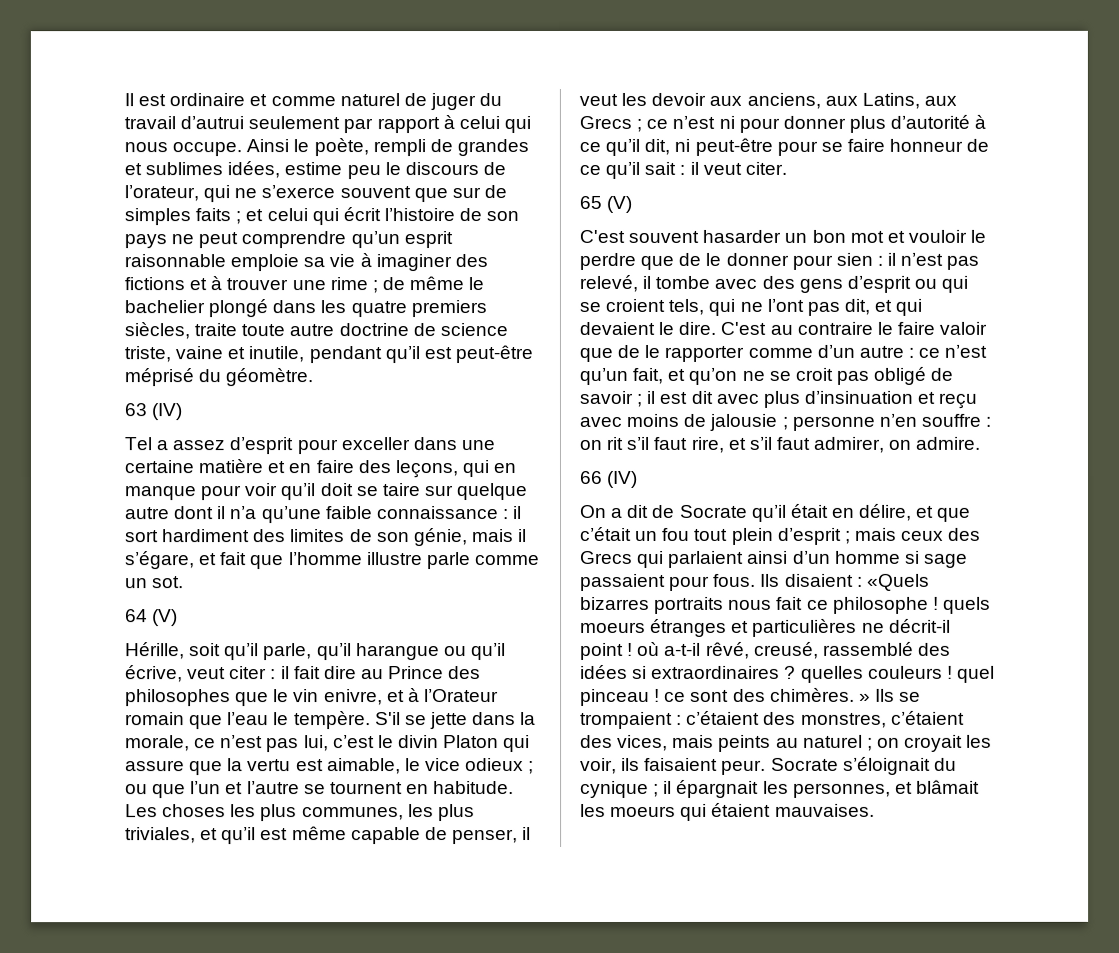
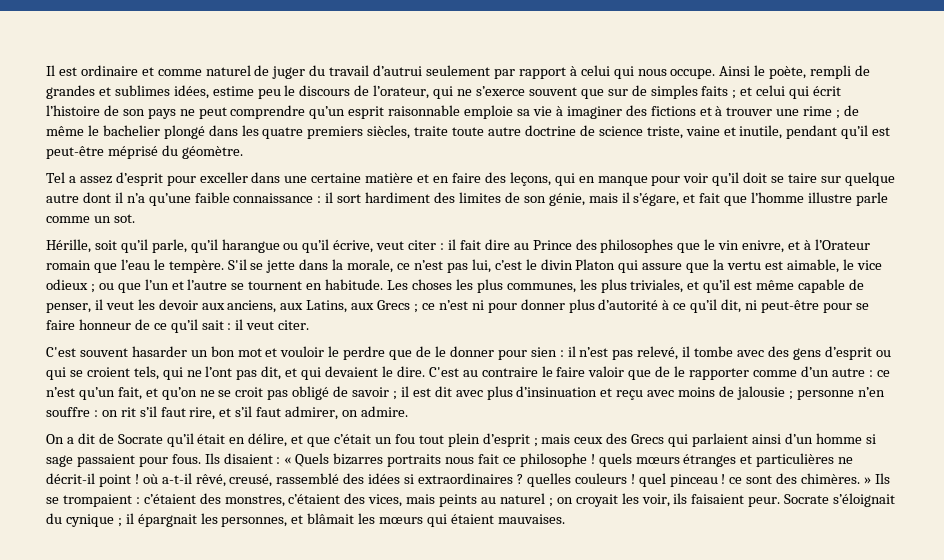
- 63 (IV)
- 64 (V)
- 65 (V)
- 66 (IV)
- «Quels bizarres portraits nous fait ce philosophe ! quels moeurs étranges et particulières ne décrit-il point ! où a-t-il rêvé, creusé, rassemblé des idées si extraordinaires ? quelles couleurs ! quel pinceau ! ce sont des chimères. » Ils se trompaient :
+ « Quels bizarres portraits nous fait ce philosophe ! quels mœurs étranges et particulières ne décrit-il point ! où a-t-il rêvé, creusé, rassemblé des idées si extraordinaires ? quelles couleurs ! quel pinceau ! ce sont des chimères. » Ils se trompaient :
- Socrate s’éloignait du cynique ; il épargnait les personnes, et blâmait les moeurs qui étaient mauvaises.
+ Socrate s’éloignait du cynique ; il épargnait les personnes, et blâmait les mœurs qui étaient mauvaises.

